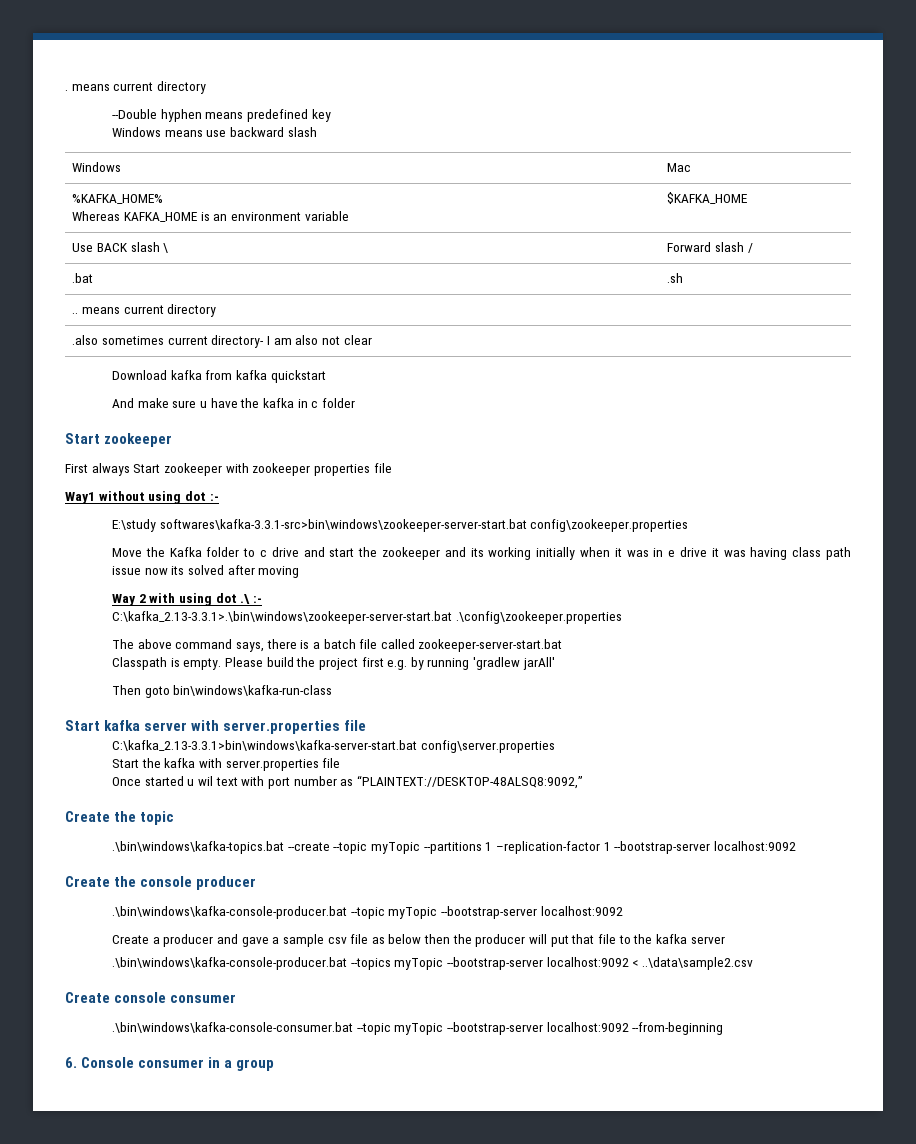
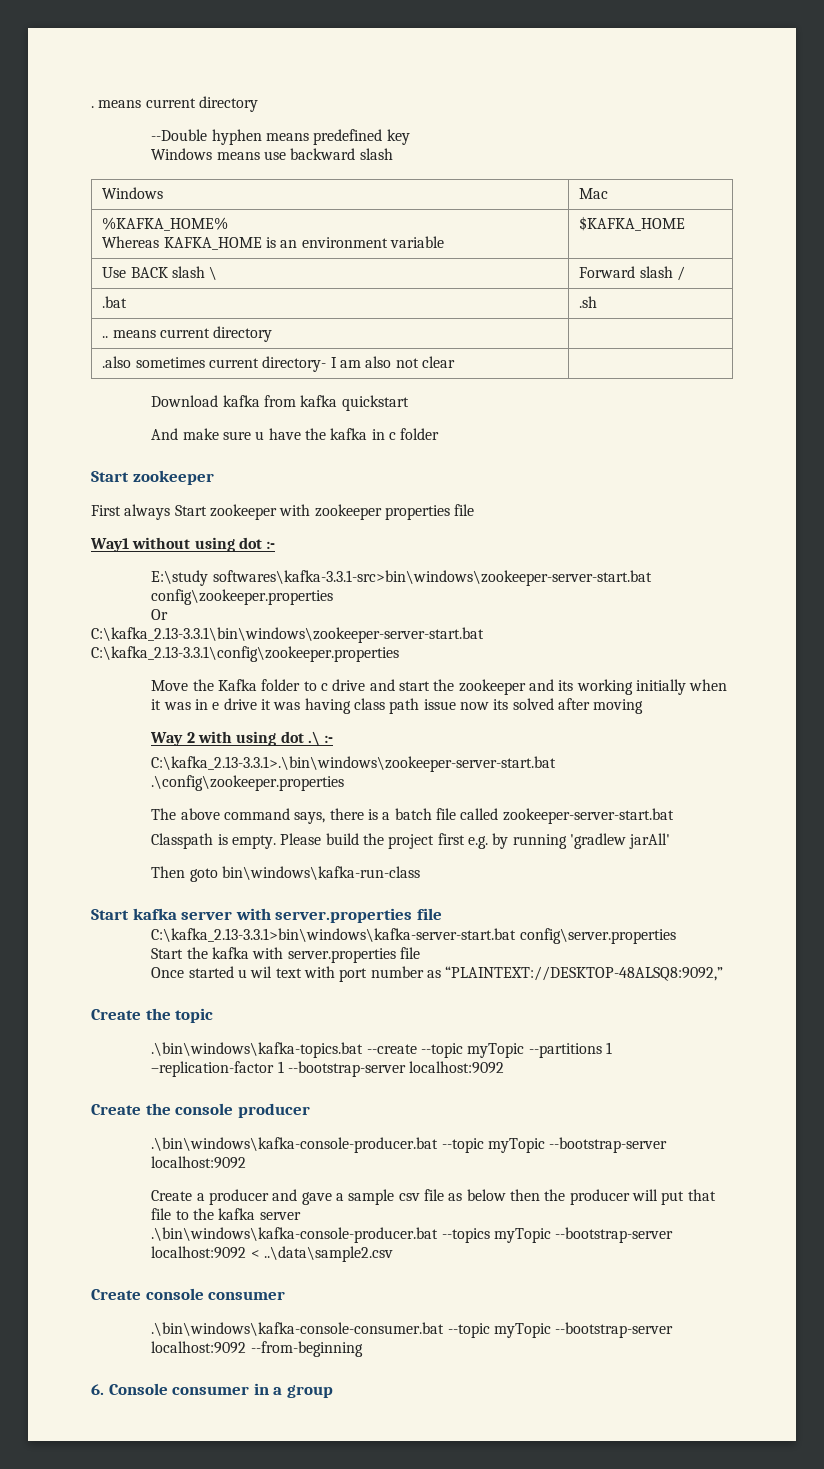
+ Or
+ C:\kafka_2.13-3.3.1\bin\windows\zookeeper-server-start.bat C:\kafka_2.13-3.3.1\config\zookeeper.properties

